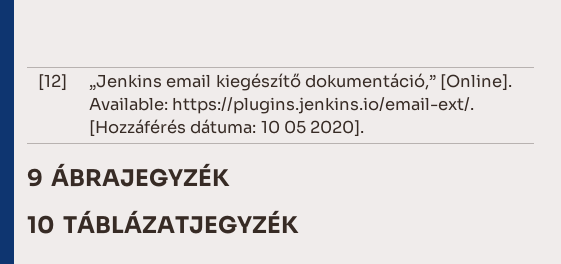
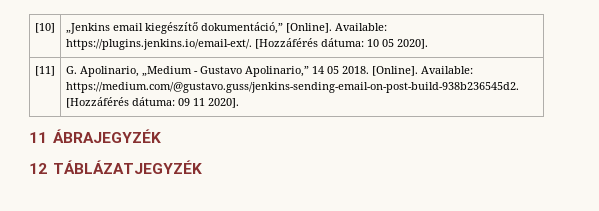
- [12] | „Jenkins email kiegészítő dokumentáció,” [Online]. Available: https://plugins.jenkins.io/email-ext/. [Hozzáférés dátuma: 10 05 2020].
+ [10] | „Jenkins email kiegészítő dokumentáció,” [Online]. Available: https://plugins.jenkins.io/email-ext/. [Hozzáférés dátuma: 10 05 2020].
- 9 ÁBRAJEGYZÉK
+ [11] | G. Apolinario, „Medium - Gustavo Apolinario,” 14 05 2018. [Online]. Available: https://medium.com/@gustavo.guss/jenkins-sending-email-on-post-build-938b236545d2. [Hozzáférés dátuma: 09 11 2020].
+ 11 ÁBRAJEGYZÉK
- 10 TÁBLÁZATJEGYZÉK
+ 12 TÁBLÁZATJEGYZÉK

